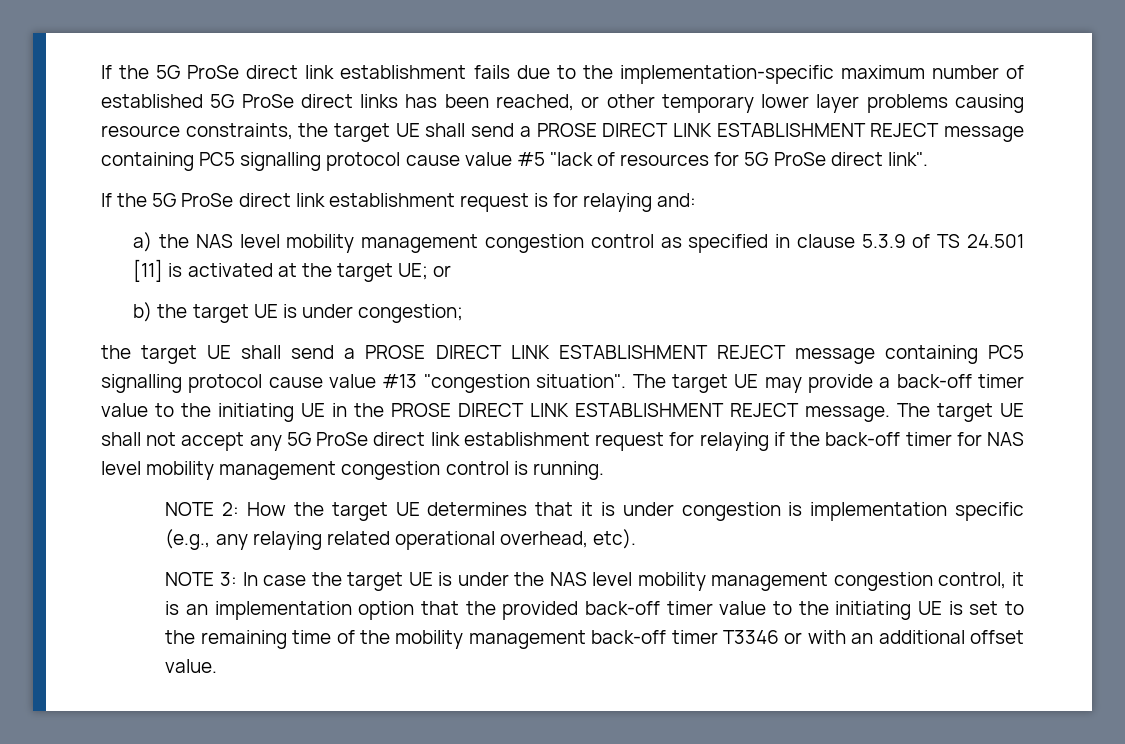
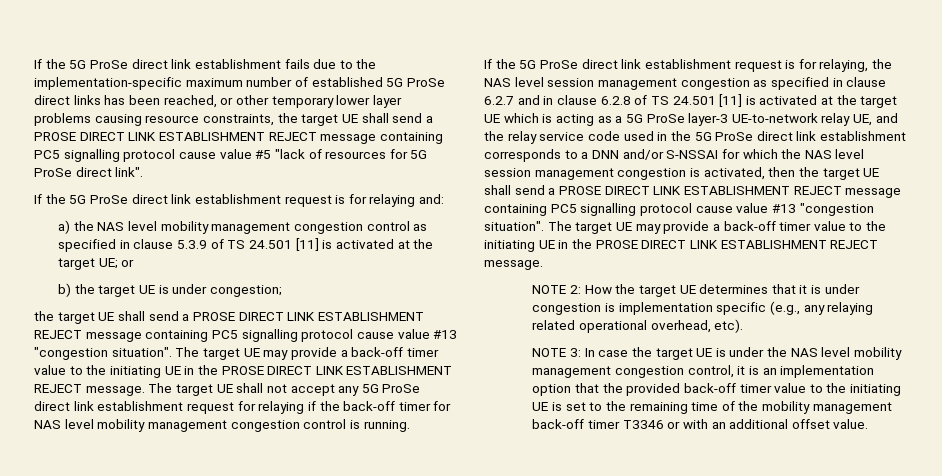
+ If the 5G ProSe direct link establishment request is for relaying, the NAS level session management congestion as specified in clause 6.2.7 and in clause 6.2.8 of TS 24.501 [11] is activated at the target UE which is acting as a 5G ProSe layer-3 UE-to-network relay UE, and the relay service code used in the 5G ProSe direct link establishment corresponds to a DNN and/or S-NSSAI for which the NAS level session management congestion is activated, then the target UE shall send a PROSE DIRECT LINK ESTABLISHMENT REJECT message containing PC5 signalling protocol cause value #13 "congestion situation". The target UE may provide a back-off timer value to the initiating UE in the PROSE DIRECT LINK ESTABLISHMENT REJECT message.

